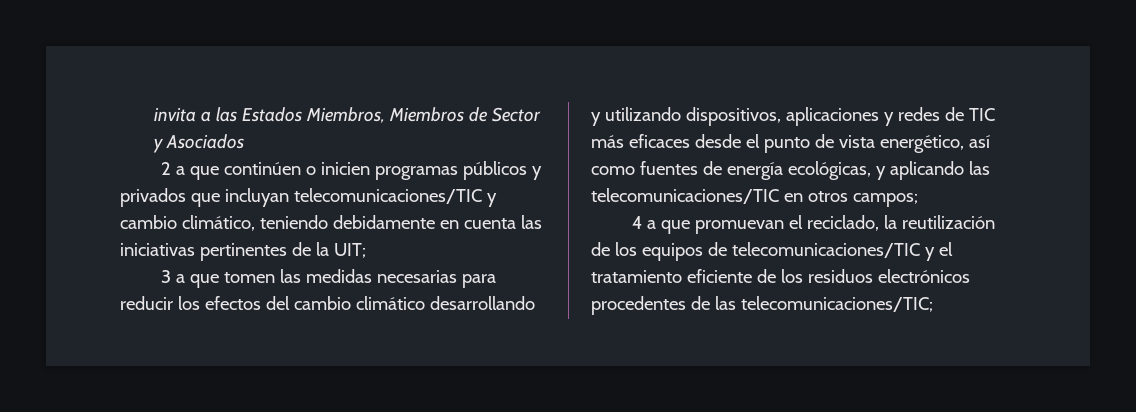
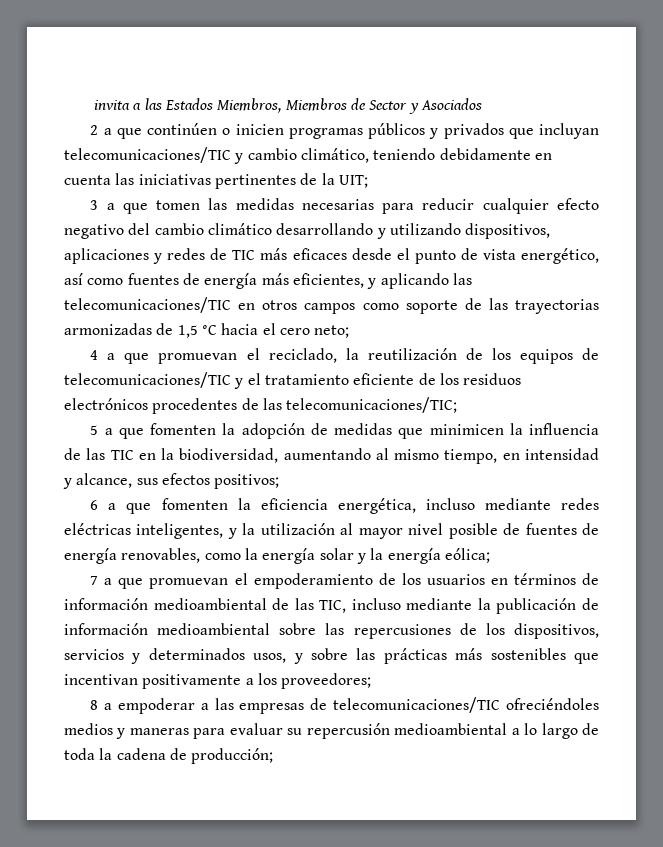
- 3 a que tomen las medidas necesarias para reducir los efectos del cambio climático desarrollando y utilizando dispositivos, aplicaciones y redes de TIC más eficaces desde el punto de vista energético, así como fuentes de energía ecológicas, y aplicando las telecomunicaciones/TIC en otros campos;
+ 3 a que tomen las medidas necesarias para reducir cualquier efecto negativo del cambio climático desarrollando y utilizando dispositivos, aplicaciones y redes de TIC más eficaces desde el punto de vista energético, así como fuentes de energía más eficientes, y aplicando las telecomunicaciones/TIC en otros campos como soporte de las trayectorias armonizadas de 1,5 °C hacia el cero neto;
+ 5 a que fomenten la adopción de medidas que minimicen la influencia de las TIC en la biodiversidad, aumentando al mismo tiempo, en intensidad y alcance, sus efectos positivos;
+ 6 a que fomenten la eficiencia energética, incluso mediante redes eléctricas inteligentes, y la utilización al mayor nivel posible de fuentes de energía renovables, como la energía solar y la energía eólica;
+ 7 a que promuevan el empoderamiento de los usuarios en términos de información medioambiental de las TIC, incluso mediante la publicación de información medioambiental sobre las repercusiones de los dispositivos, servicios y determinados usos, y sobre las prácticas más sostenibles que incentivan positivamente a los proveedores;
+ 8 a empoderar a las empresas de telecomunicaciones/TIC ofreciéndoles medios y maneras para evaluar su repercusión medioambiental a lo largo de toda la cadena de producción;

